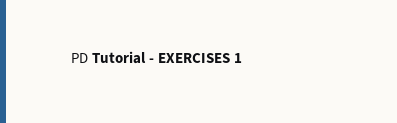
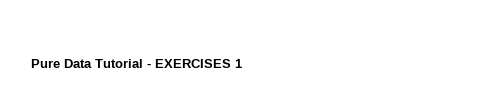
- PD Tutorial - EXERCISES 1
+ Pure Data Tutorial - EXERCISES 1

